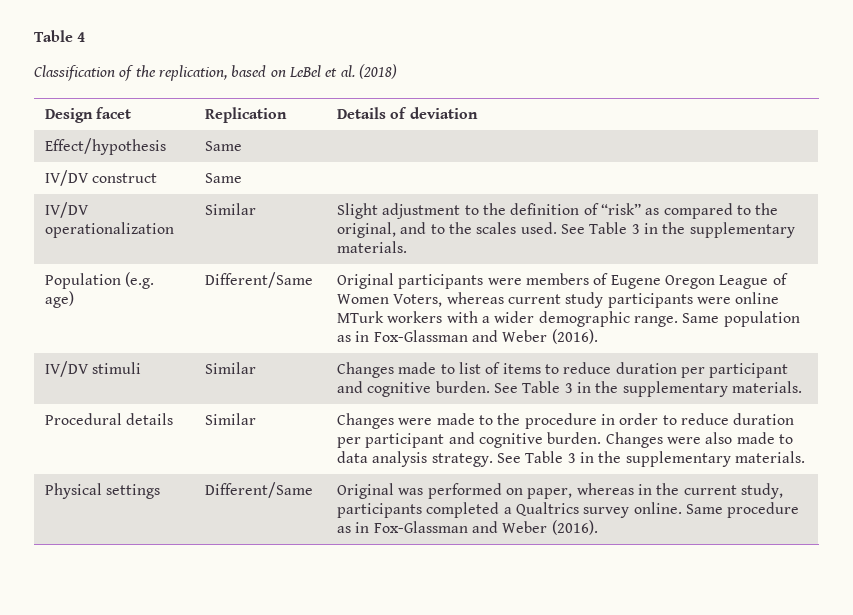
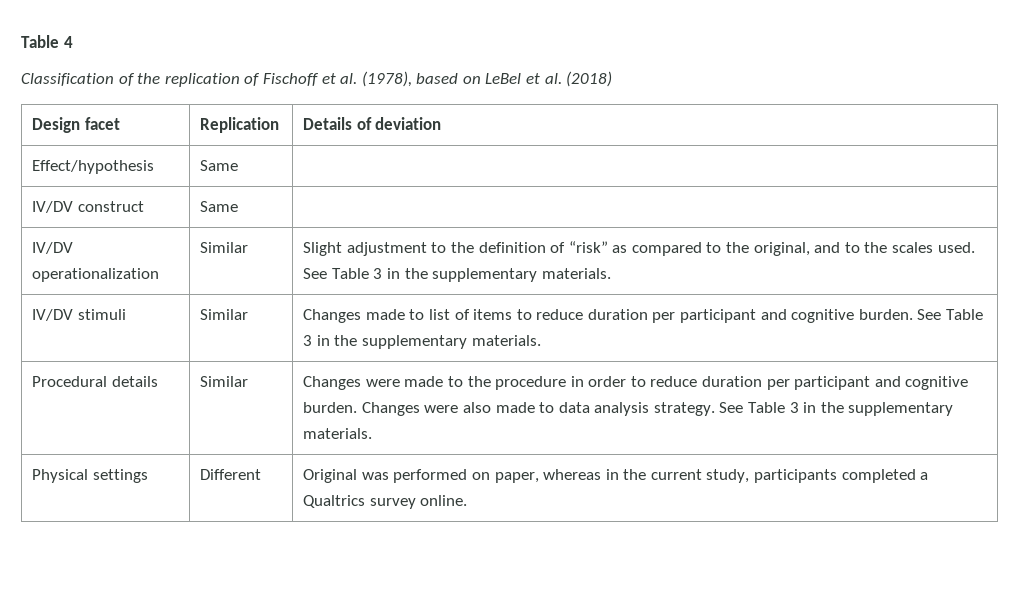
- Classification of the replication, based on LeBel et al. (2018)
+ Classification of the replication of Fischoff et al. (1978), based on LeBel et al. (2018)
- Population (e.g. age) | Different/Same | Original participants were members of Eugene Oregon League of Women Voters, whereas current study participants were online MTurk workers with a wider demographic range. Same population as in Fox-Glassman and Weber (2016).
- Physical settings | Different/Same | Original was performed on paper, whereas in the current study, participants completed a Qualtrics survey online. Same procedure as in Fox-Glassman and Weber (2016).
+ Physical settings | Different | Original was performed on paper, whereas in the current study, participants completed a Qualtrics survey online.

